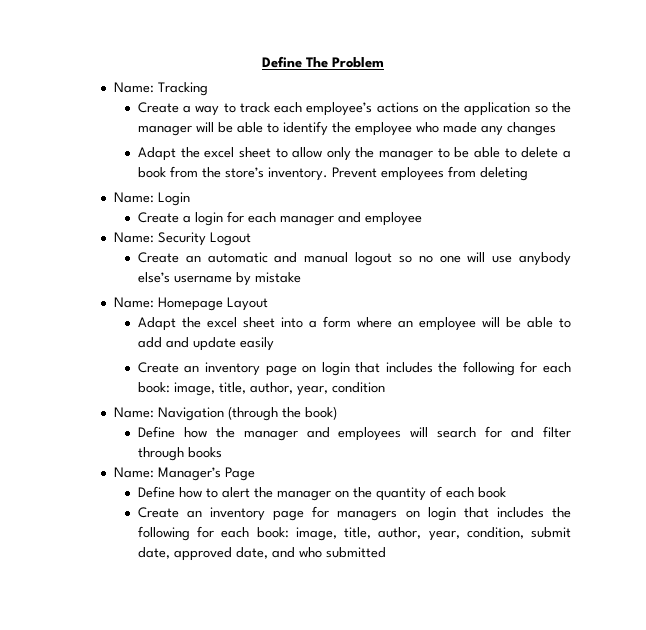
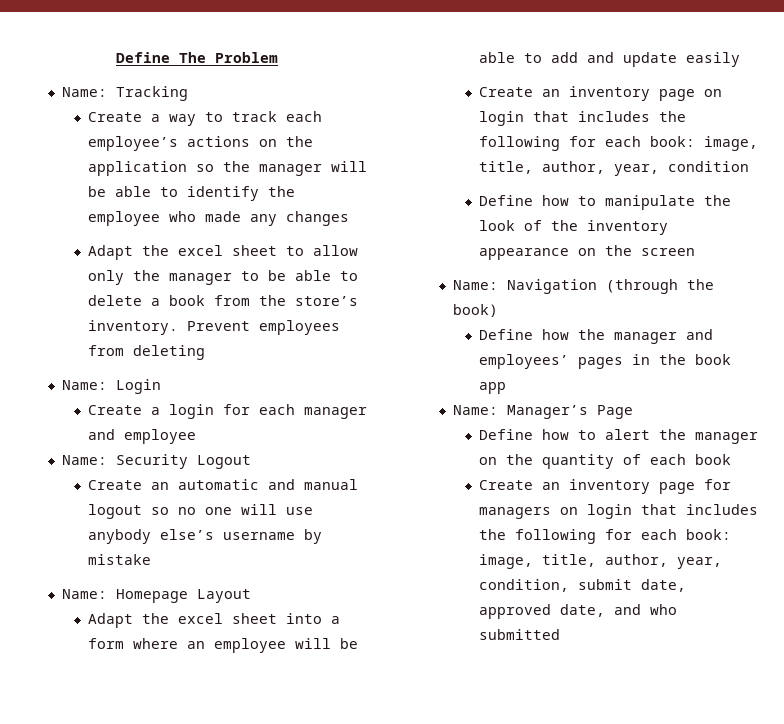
+ Define how to manipulate the look of the inventory appearance on the screen
- Define how the manager and employees will search for and filter through books
+ Define how the manager and employees’ pages in the book app

